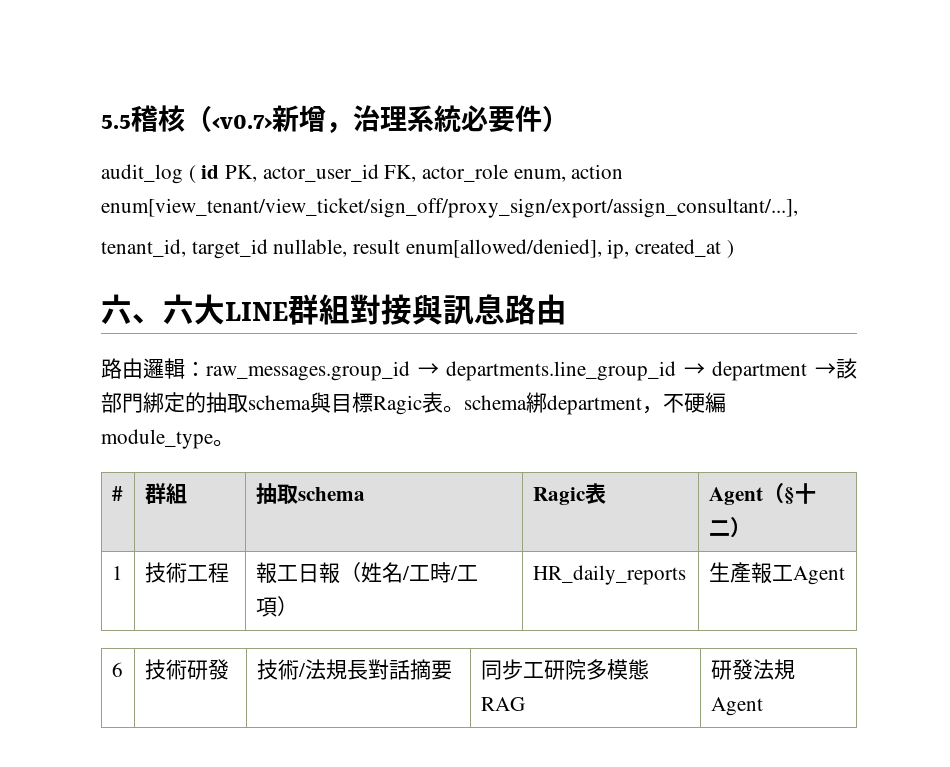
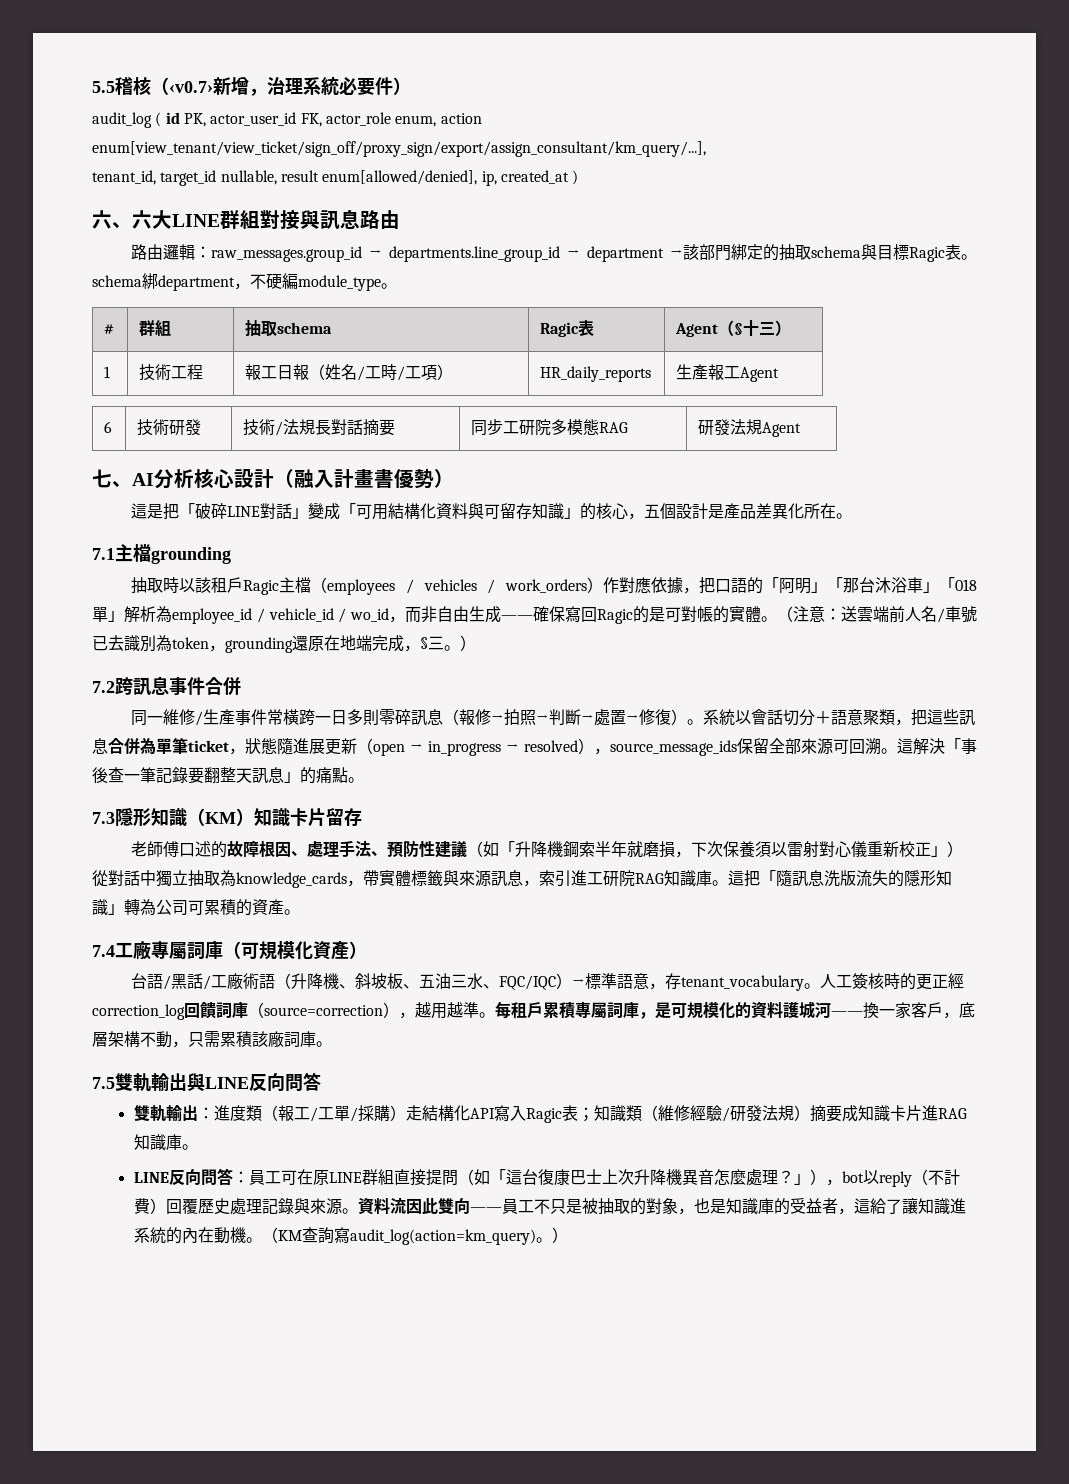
- audit_log ( id PK, actor_user_id FK, actor_role enum, action enum[view_tenant/view_ticket/sign_off/proxy_sign/export/assign_consultant/...],
+ audit_log ( id PK, actor_user_id FK, actor_role enum, action enum[view_tenant/view_ticket/sign_off/proxy_sign/export/assign_consultant/km_query/...],
- # | 群組 | 抽取schema | Ragic表 | Agent（§十二）
+ # | 群組 | 抽取schema | Ragic表 | Agent（§十三）
+ 七、AI分析核心設計（融入計畫書優勢）
+ 這是把「破碎LINE對話」變成「可用結構化資料與可留存知識」的核心，五個設計是產品差異化所在。
+ 7.1主檔grounding
+ 抽取時以該租戶Ragic主檔（employees / vehicles / work_orders）作對應依據，把口語的「阿明」「那台沐浴車」「018單」解析為employee_id / vehicle_id / wo_id，而非自由生成——確保寫回Ragic的是可對帳的實體。（注意：送雲端前人名/車號已去識別為token，grounding還原在地端完成，§三。）
+ 7.2跨訊息事件合併
+ 同一維修/生產事件常橫跨一日多則零碎訊息（報修→拍照→判斷→處置→修復）。系統以會話切分＋語意聚類，把這些訊息合併為單筆ticket，狀態隨進展更新（open → in_progress → resolved），source_message_ids保留全部來源可回溯。這解決「事後查一筆記錄要翻整天訊息」的痛點。
+ 7.3隱形知識（KM）知識卡片留存
+ 老師傅口述的故障根因、處理手法、預防性建議（如「升降機鋼索半年就磨損，下次保養須以雷射對心儀重新校正」）從對話中獨立抽取為knowledge_cards，帶實體標籤與來源訊息，索引進工研院RAG知識庫。這把「隨訊息洗版流失的隱形知識」轉為公司可累積的資產。
+ 7.4工廠專屬詞庫（可規模化資產）
+ 台語/黑話/工廠術語（升降機、斜坡板、五油三水、FQC/IQC）→標準語意，存tenant_vocabulary。人工簽核時的更正經correction_log回饋詞庫（source=correction），越用越準。每租戶累積專屬詞庫，是可規模化的資料護城河——換一家客戶，底層架構不動，只需累積該廠詞庫。
+ 7.5雙軌輸出與LINE反向問答
+ 雙軌輸出：進度類（報工/工單/採購）走結構化API寫入Ragic表；知識類（維修經驗/研發法規）摘要成知識卡片進RAG知識庫。
+ LINE反向問答：員工可在原LINE群組直接提問（如「這台復康巴士上次升降機異音怎麼處理？」），bot以reply（不計費）回覆歷史處理記錄與來源。資料流因此雙向——員工不只是被抽取的對象，也是知識庫的受益者，這給了讓知識進系統的內在動機。（KM查詢寫audit_log(action=km_query)。）

